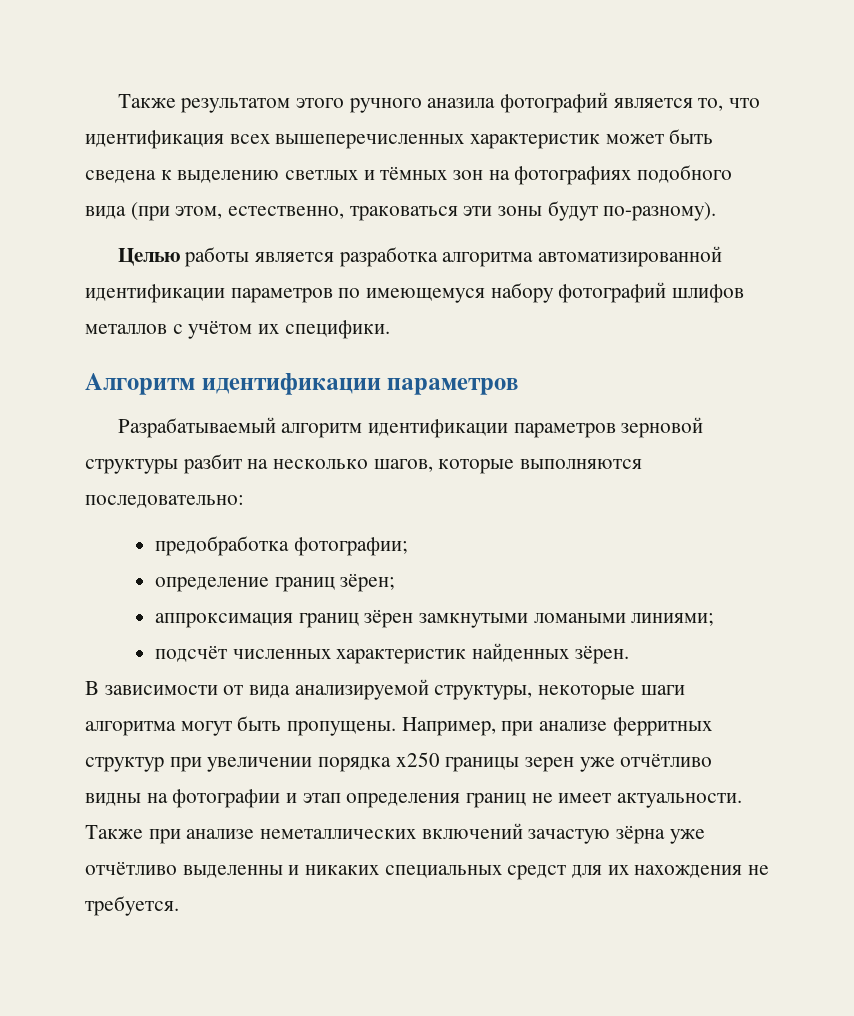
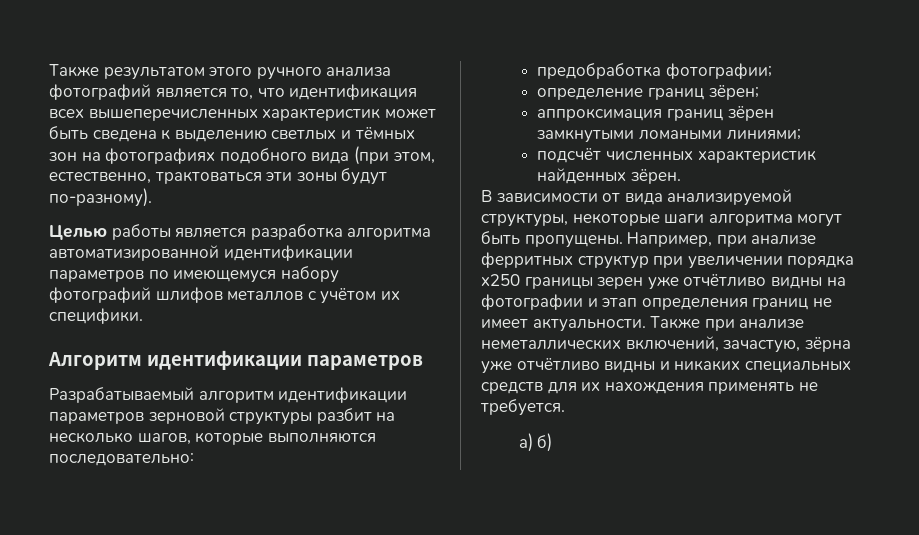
- Также результатом этого ручного аназила фотографий является то, что идентификация всех вышеперечисленных характеристик может быть сведена к выделению светлых и тёмных зон на фотографиях подобного вида (при этом, естественно, траковаться эти зоны будут по-разному).
+ Также результатом этого ручного анализа фотографий является то, что идентификация всех вышеперечисленных характеристик может быть сведена к выделению светлых и тёмных зон на фотографиях подобного вида (при этом, естественно, трактоваться эти зоны будут по-разному).
- Также при анализе неметаллических включений зачастую зёрна уже отчётливо выделенны и никаких специальных средст для их нахождения не требуется.
+ Также при анализе неметаллических включений, зачастую, зёрна уже отчётливо видны и никаких специальных средств для их нахождения применять не требуется.
+ а) б)

